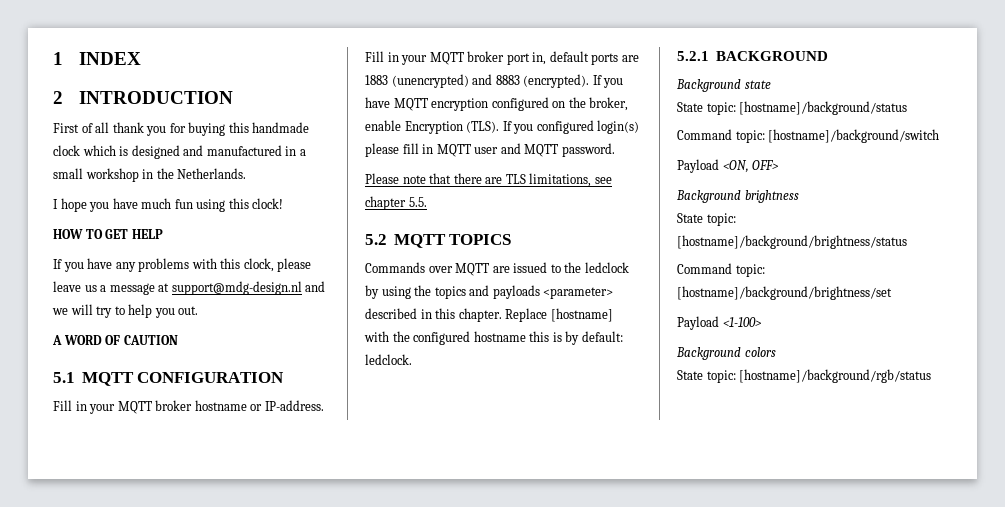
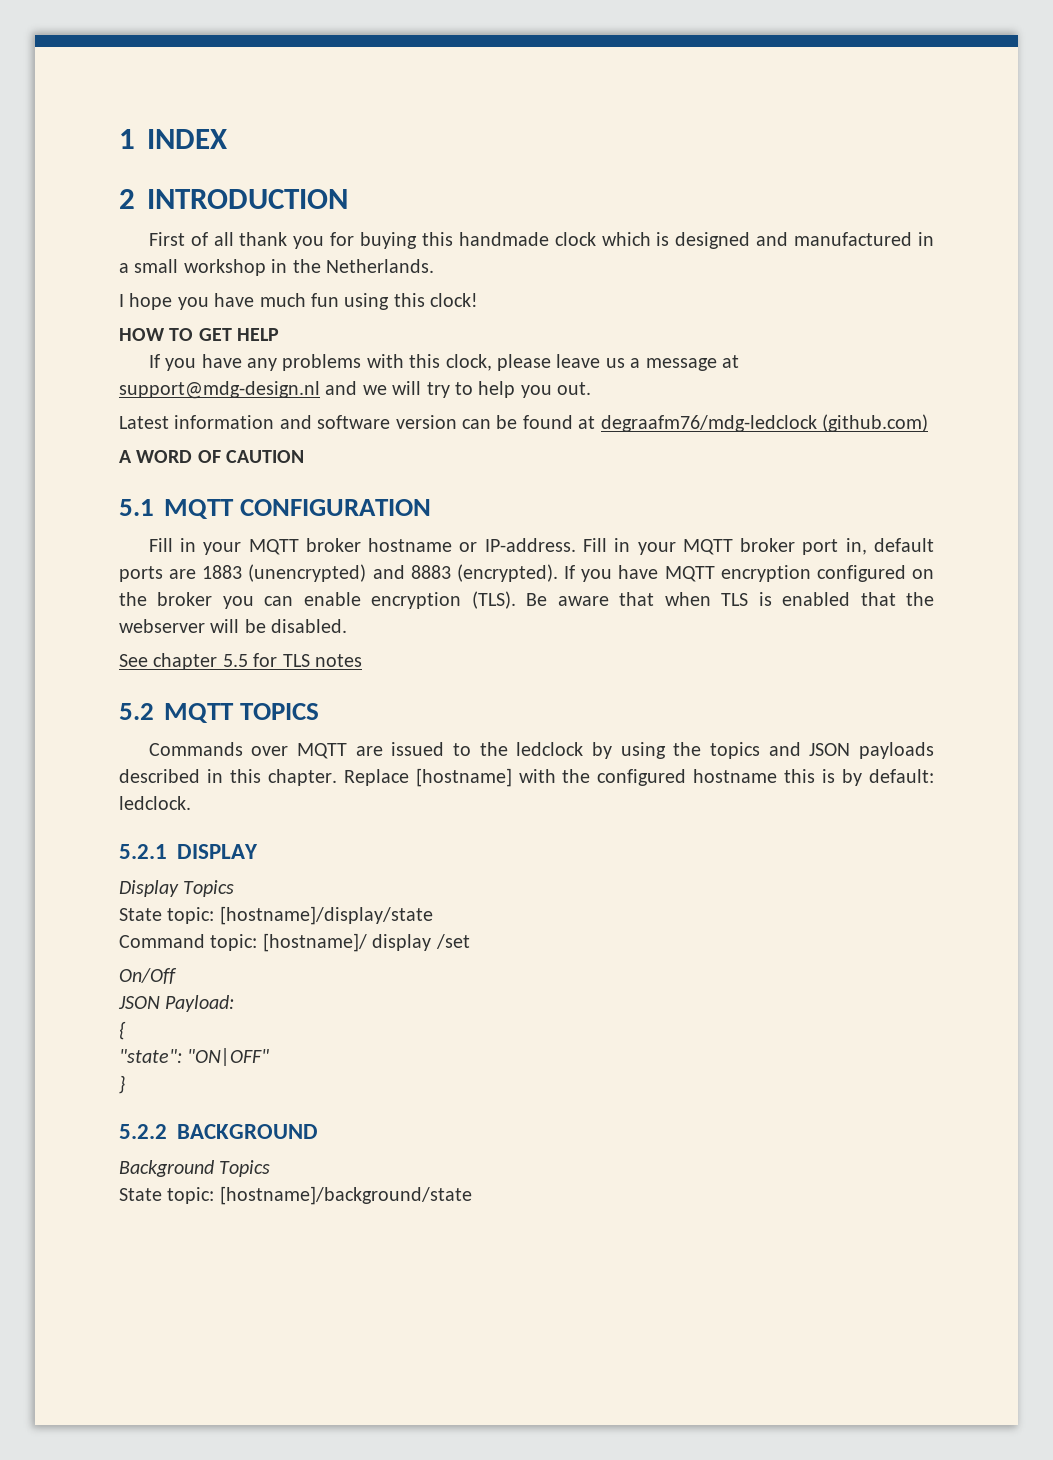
+ Latest information and software version can be found at degraafm76/mdg-ledclock (github.com)
- If you have MQTT encryption configured on the broker, enable Encryption (TLS). If you configured login(s) please fill in MQTT user and MQTT password.
- Please note that there are TLS limitations, see chapter 5.5.
+ If you have MQTT encryption configured on the broker you can enable encryption (TLS). Be aware that when TLS is enabled that the webserver will be disabled.
+ See chapter 5.5 for TLS notes
- Commands over MQTT are issued to the ledclock by using the topics and payloads <parameter> described in this chapter.
+ Commands over MQTT are issued to the ledclock by using the topics and JSON payloads described in this chapter.
- 5.2.1 BACKGROUND
+ 5.2.1 DISPLAY
+ Display Topics
+ State topic: [hostname]/display/state
+ Command topic: [hostname]/ display /set
+ On/Off
+ JSON Payload:
+ {
+ "state": "ON|OFF"
+ }
+ 5.2.2 BACKGROUND
- Background state
- State topic: [hostname]/background/status
- Command topic: [hostname]/background/switch
- Payload <ON, OFF>
- Background brightness
- State topic: [hostname]/background/brightness/status
- Command topic: [hostname]/background/brightness/set
- Payload <1-100>
- Background colors
- State topic: [hostname]/background/rgb/status
+ Background Topics
+ State topic: [hostname]/background/state

